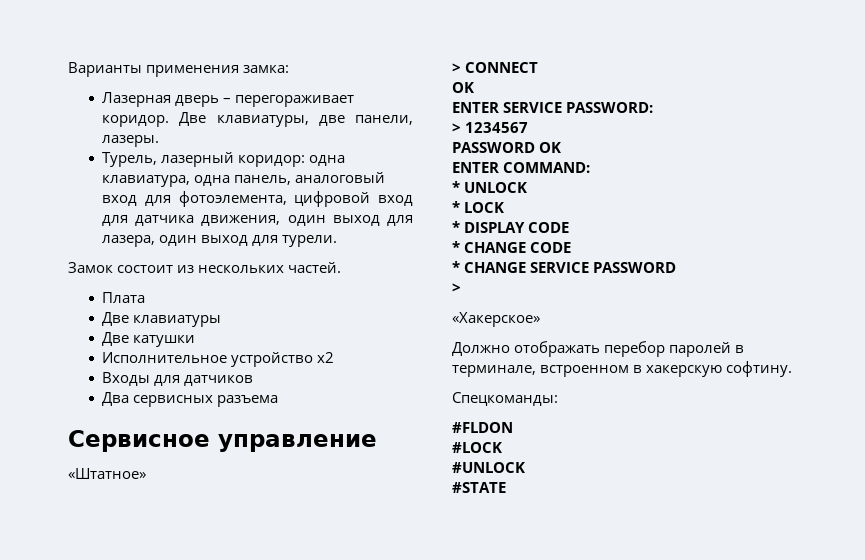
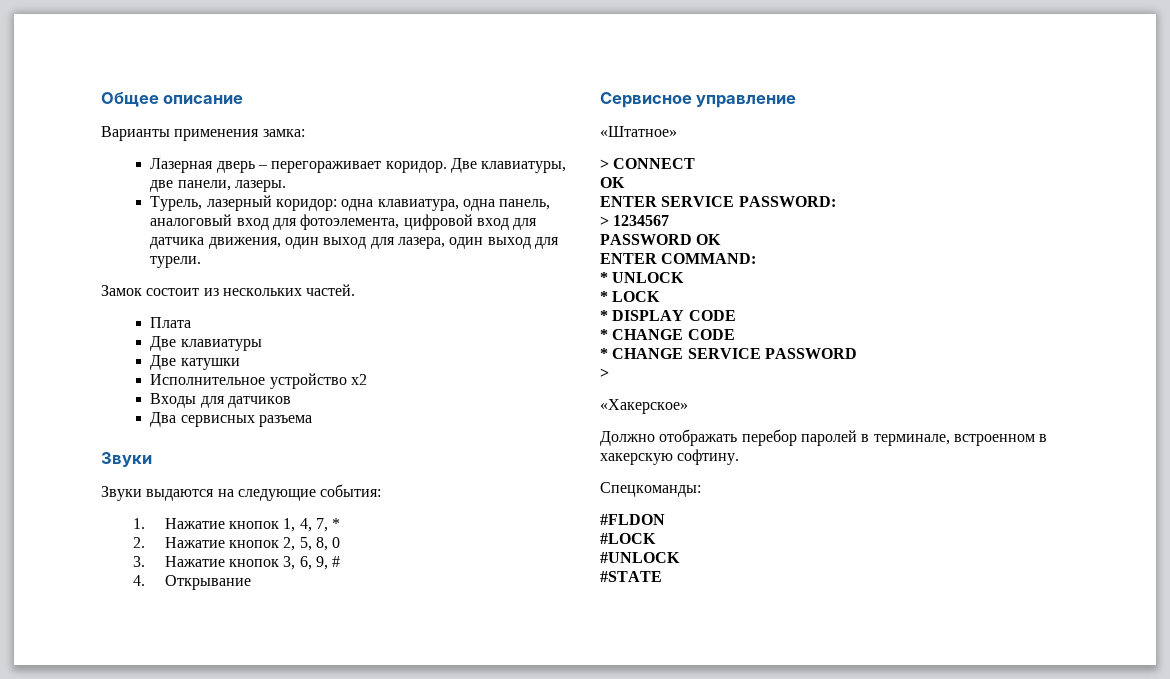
+ Общее описание
  Два сервисных разъема
+ Звуки
+ Звуки выдаются на следующие события:
+ 1. Нажатие кнопок 1, 4, 7, *
+ 2. Нажатие кнопок 2, 5, 8, 0
+ 3. Нажатие кнопок 3, 6, 9, #
+ 4. Открывание

